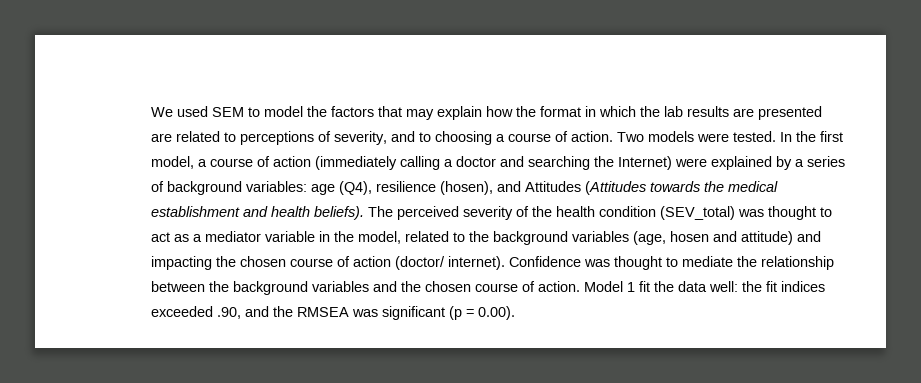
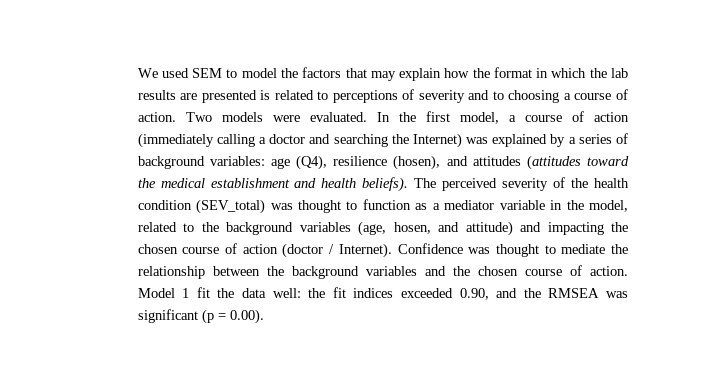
- We used SEM to model the factors that may explain how the format in which the lab results are presented are related to perceptions of severity, and to choosing a course of action.
+ We used SEM to model the factors that may explain how the format in which the lab results are presented is related to perceptions of severity and to choosing a course of action.
- Two models were tested.
+ Two models were evaluated.
- In the first model, a course of action (immediately calling a doctor and searching the Internet) were explained by a series of background variables: age (Q4), resilience (hosen), and Attitudes (Attitudes towards the medical establishment and health beliefs).
+ In the first model, a course of action (immediately calling a doctor and searching the Internet) was explained by a series of background variables: age (Q4), resilience (hosen), and attitudes (attitudes toward the medical establishment and health beliefs).
- The perceived severity of the health condition (SEV_total) was thought to act as a mediator variable in the model, related to the background variables (age, hosen and attitude) and impacting the chosen course of action (doctor/ internet).
+ The perceived severity of the health condition (SEV_total) was thought to function as a mediator variable in the model, related to the background variables (age, hosen, and attitude) and impacting the chosen course of action (doctor / Internet).
- Model 1 fit the data well: the fit indices exceeded .90, and the RMSEA was significant (p = 0.00).
+ Model 1 fit the data well: the fit indices exceeded 0.90, and the RMSEA was significant (p = 0.00).

